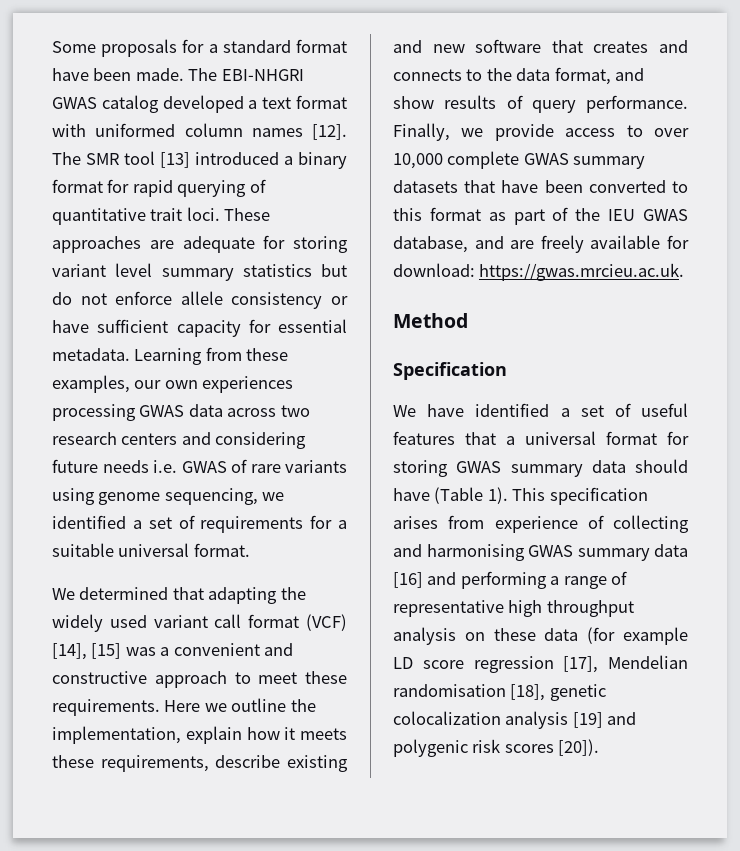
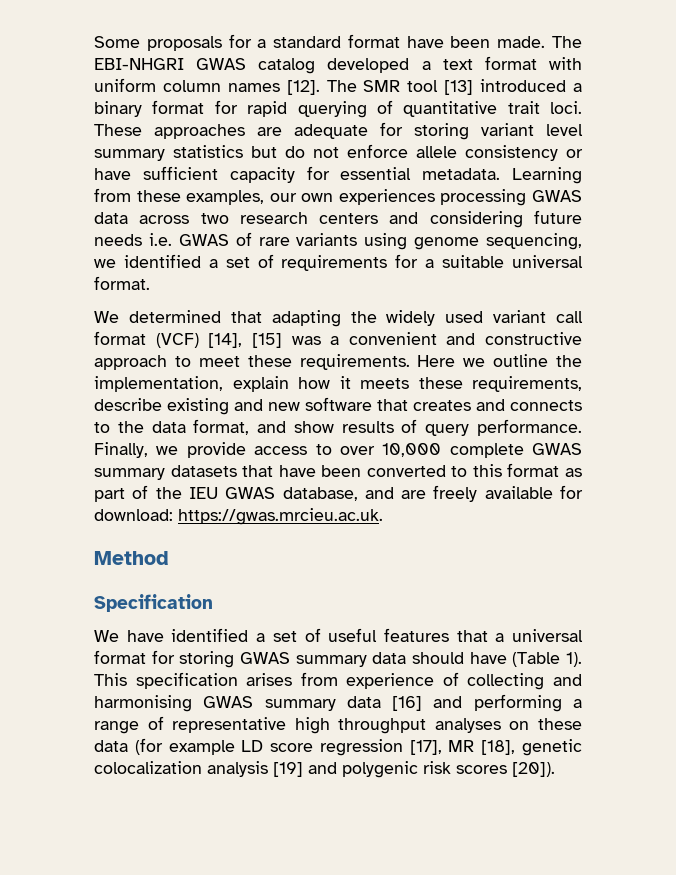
- The EBI-NHGRI GWAS catalog developed a text format with uniformed column names [12].
+ The EBI-NHGRI GWAS catalog developed a text format with uniform column names [12].
- This specification arises from experience of collecting and harmonising GWAS summary data [16] and performing a range of representative high throughput analysis on these data (for example LD score regression [17], Mendelian randomisation [18], genetic colocalization analysis [19] and polygenic risk scores [20]).
+ This specification arises from experience of collecting and harmonising GWAS summary data [16] and performing a range of representative high throughput analyses on these data (for example LD score regression [17], MR [18], genetic colocalization analysis [19] and polygenic risk scores [20]).

